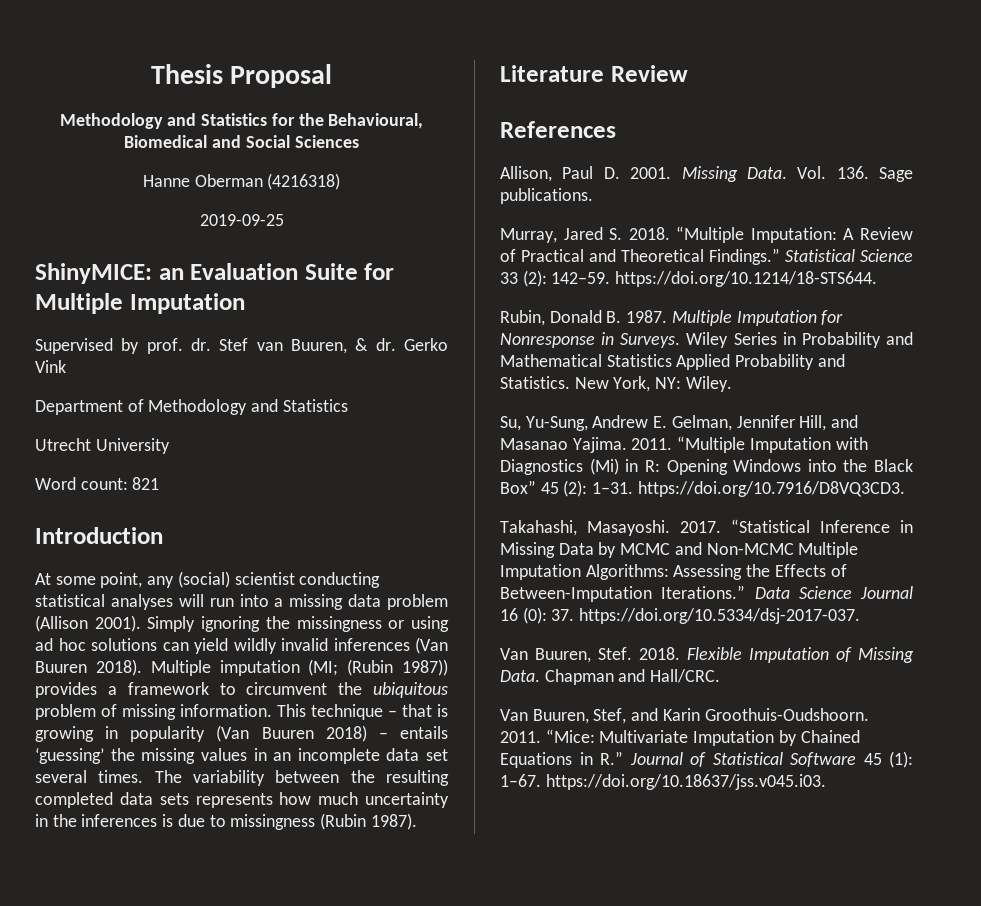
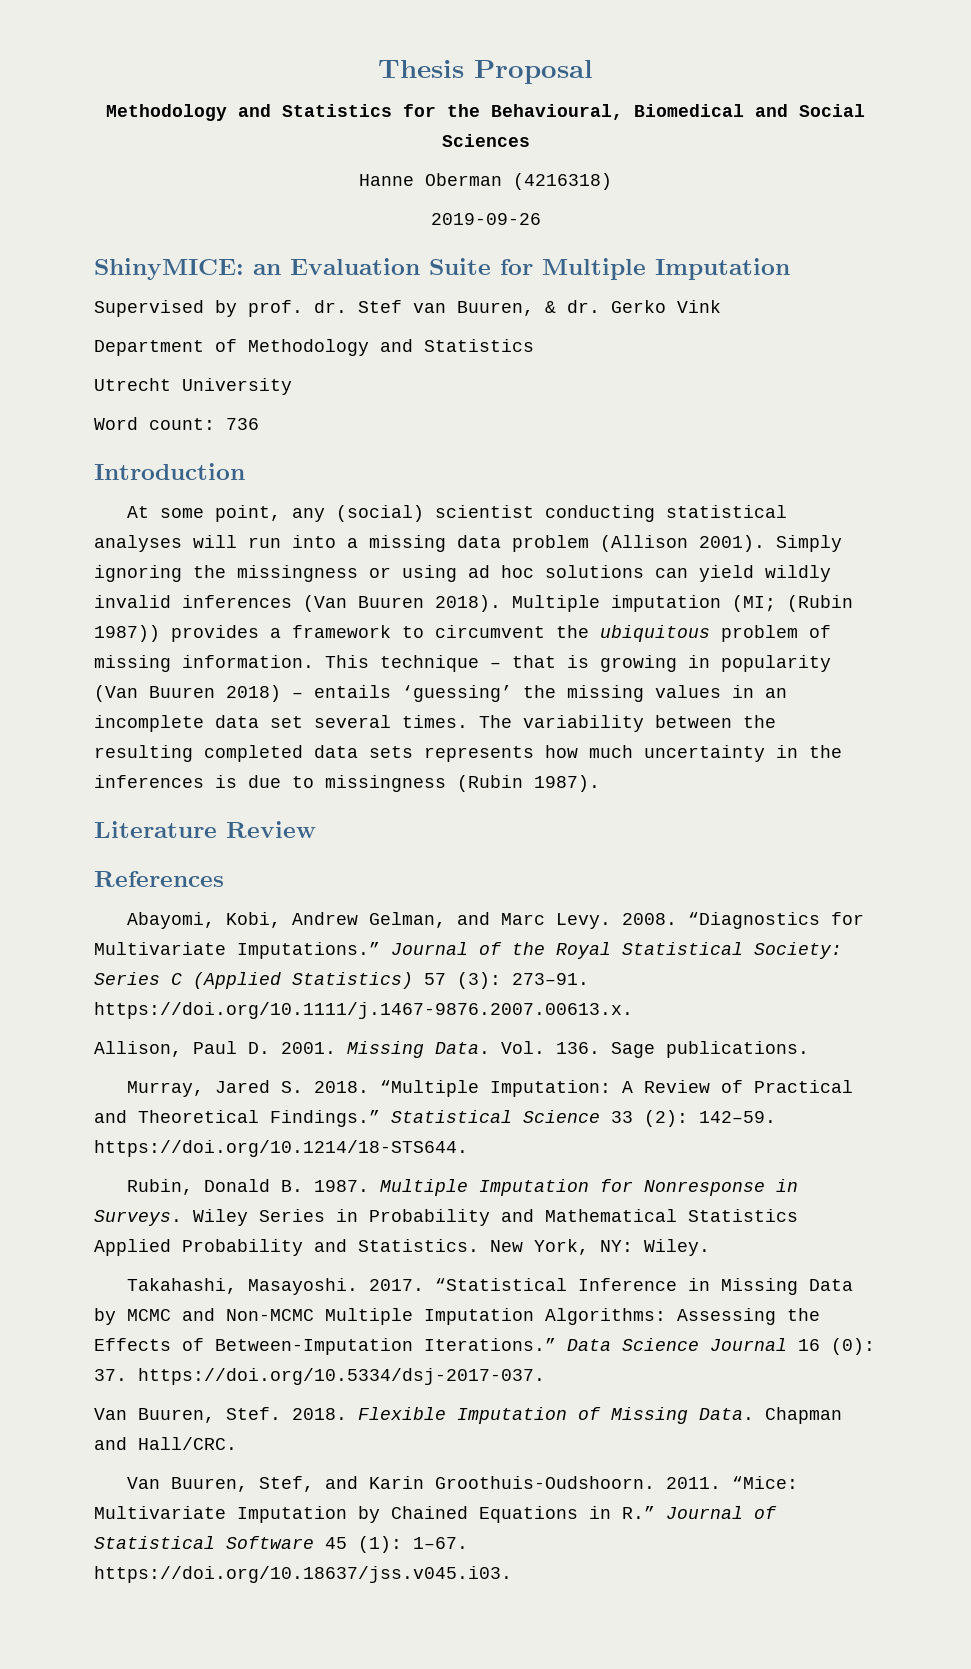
- 2019-09-25
+ 2019-09-26
- Word count: 821
+ Word count: 736
+ Abayomi, Kobi, Andrew Gelman, and Marc Levy. 2008. “Diagnostics for Multivariate Imputations.” Journal of the Royal Statistical Society: Series C (Applied Statistics) 57 (3): 273–91. https://doi.org/10.1111/j.1467-9876.2007.00613.x.
- Su, Yu-Sung, Andrew E. Gelman, Jennifer Hill, and Masanao Yajima. 2011. “Multiple Imputation with Diagnostics (Mi) in R: Opening Windows into the Black Box” 45 (2): 1–31. https://doi.org/10.7916/D8VQ3CD3.

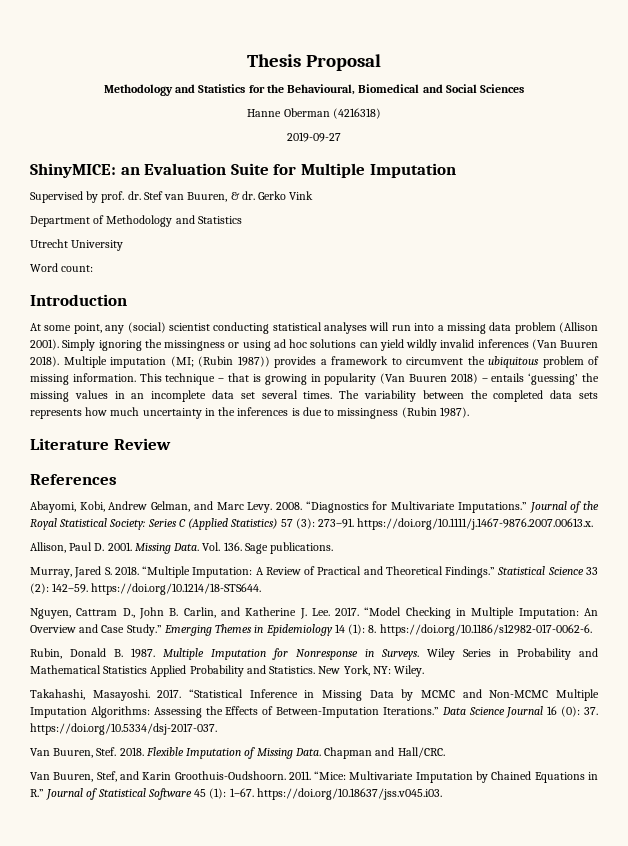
- 2019-09-26
+ 2019-09-27
- Word count: 736
+ Word count:
- The variability between the resulting completed data sets represents how much uncertainty in the inferences is due to missingness (Rubin 1987).
+ The variability between the completed data sets represents how much uncertainty in the inferences is due to missingness (Rubin 1987).
+ Nguyen, Cattram D., John B. Carlin, and Katherine J. Lee. 2017. “Model Checking in Multiple Imputation: An Overview and Case Study.” Emerging Themes in Epidemiology 14 (1): 8. https://doi.org/10.1186/s12982-017-0062-6.

